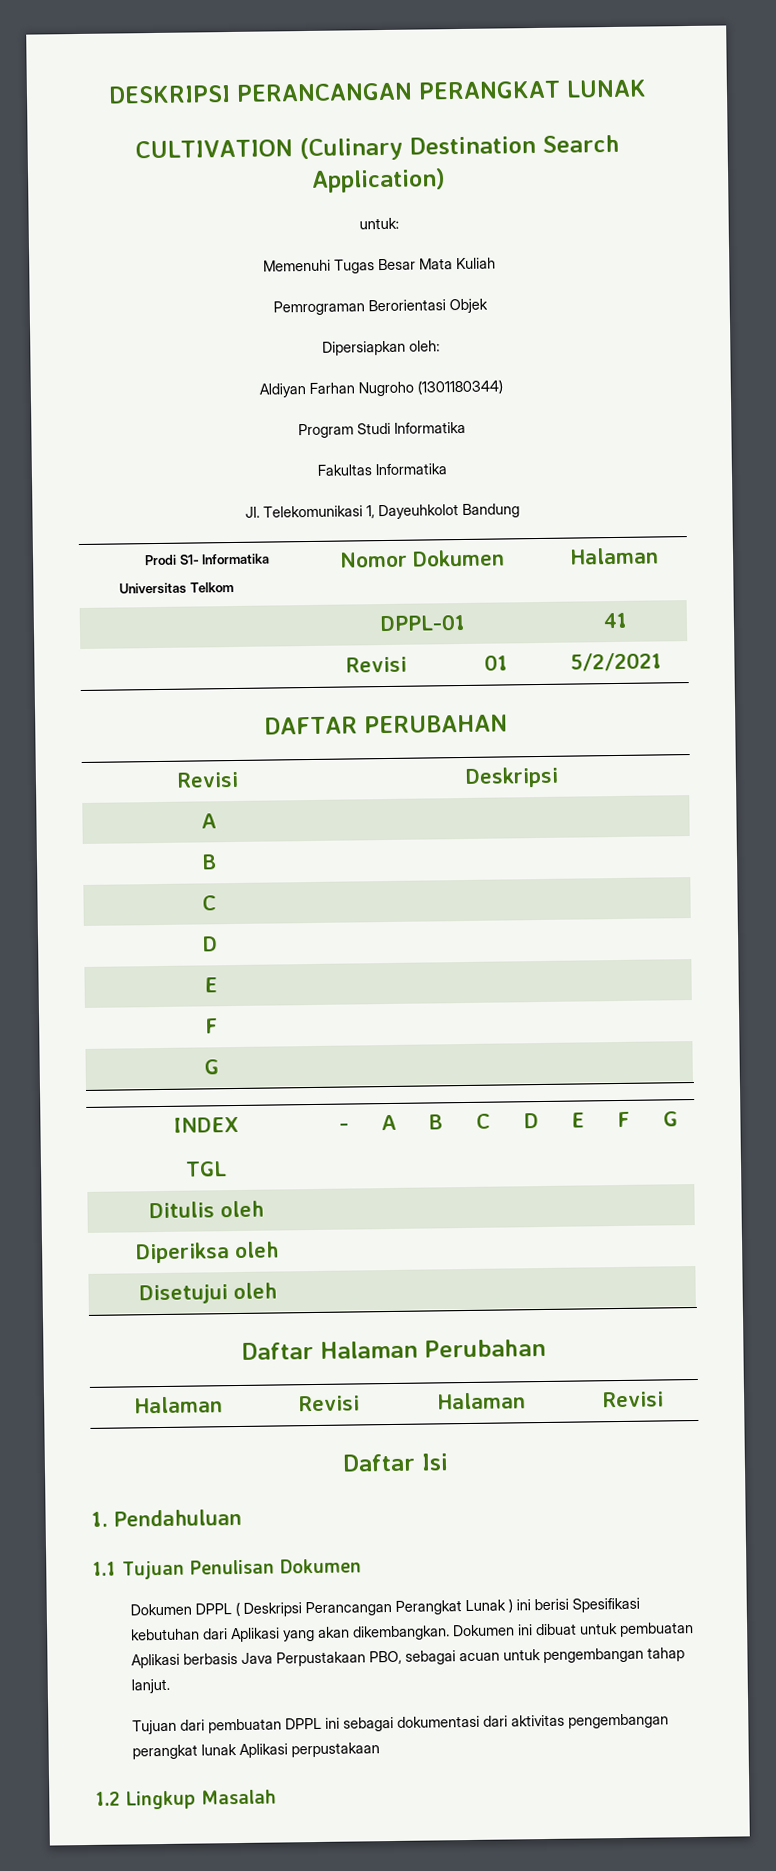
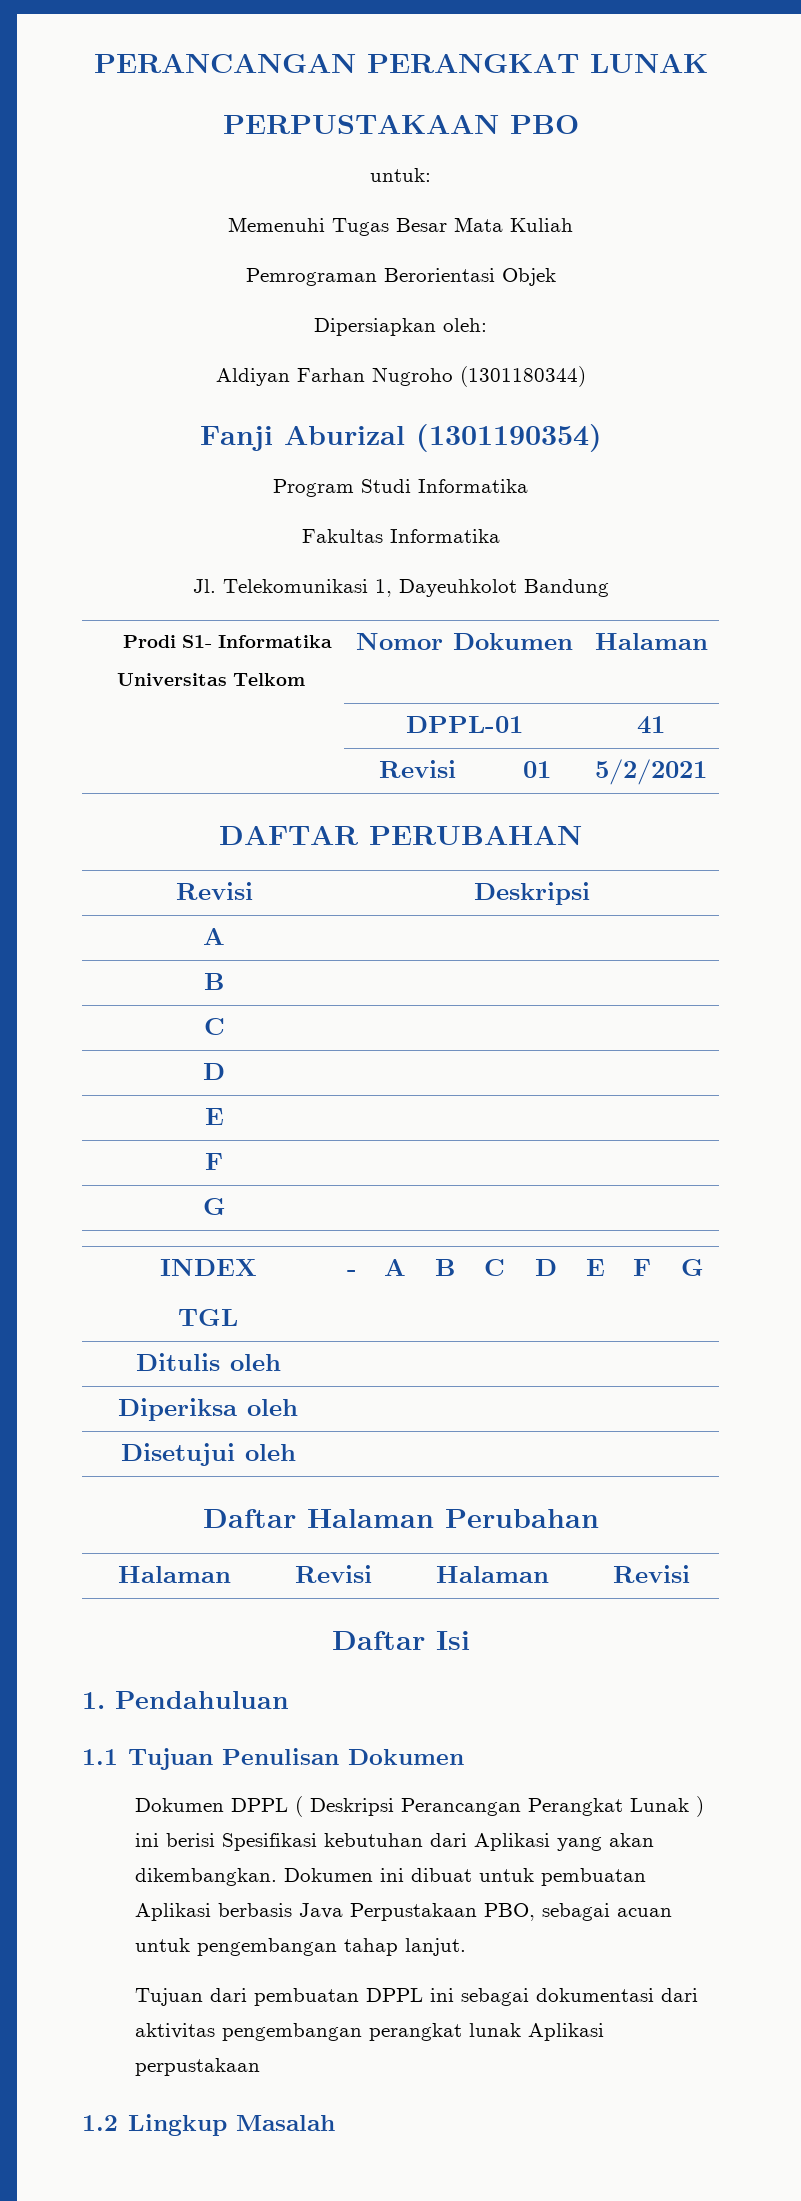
- DESKRIPSI PERANCANGAN PERANGKAT LUNAK
+ PERANCANGAN PERANGKAT LUNAK
- CULTIVATION (Culinary Destination Search Application)
+ PERPUSTAKAAN PBO
+ Fanji Aburizal (1301190354)

